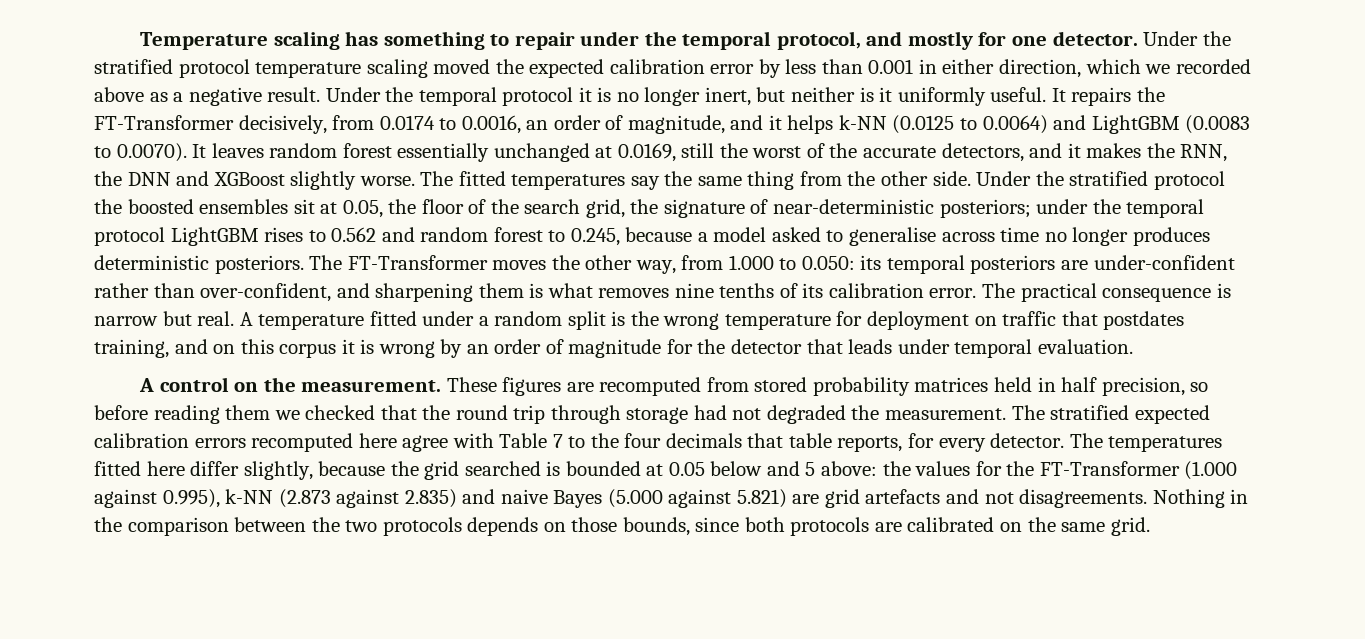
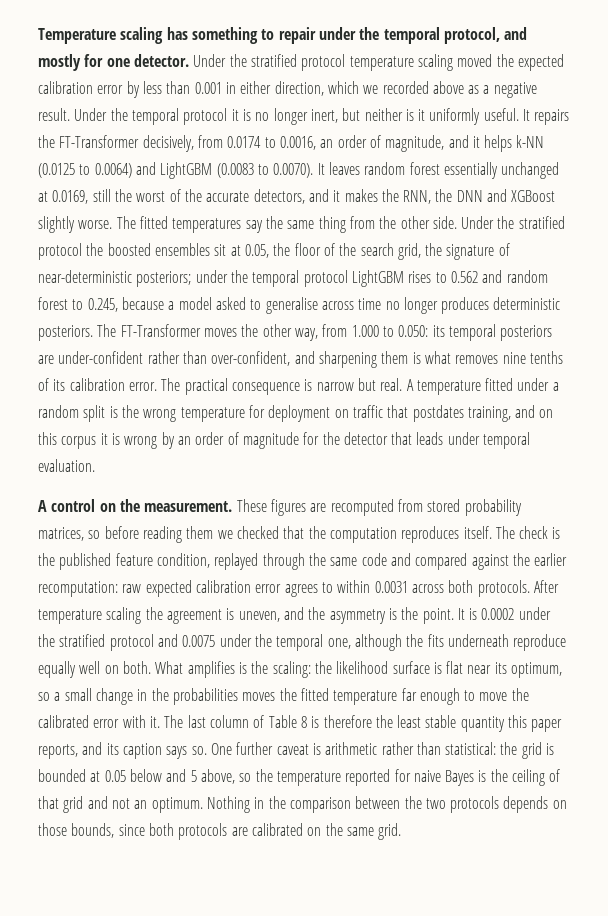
- These figures are recomputed from stored probability matrices held in half precision, so before reading them we checked that the round trip through storage had not degraded the measurement. The stratified expected calibration errors recomputed here agree with Table 7 to the four decimals that table reports, for every detector. The temperatures fitted here differ slightly, because the grid searched is bounded at 0.05 below and 5 above: the values for the FT-Transformer (1.000 against 0.995), k-NN (2.873 against 2.835) and naive Bayes (5.000 against 5.821) are grid artefacts and not disagreements.
+ These figures are recomputed from stored probability matrices, so before reading them we checked that the computation reproduces itself. The check is the published feature condition, replayed through the same code and compared against the earlier recomputation: raw expected calibration error agrees to within 0.0031 across both protocols. After temperature scaling the agreement is uneven, and the asymmetry is the point. It is 0.0002 under the stratified protocol and 0.0075 under the temporal one, although the fits underneath reproduce equally well on both. What amplifies is the scaling: the likelihood surface is flat near its optimum, so a small change in the probabilities moves the fitted temperature far enough to move the calibrated error with it. The last column of Table 8 is therefore the least stable quantity this paper reports, and its caption says so. One further caveat is arithmetic rather than statistical: the grid is bounded at 0.05 below and 5 above, so the temperature reported for naive Bayes is the ceiling of that grid and not an optimum.

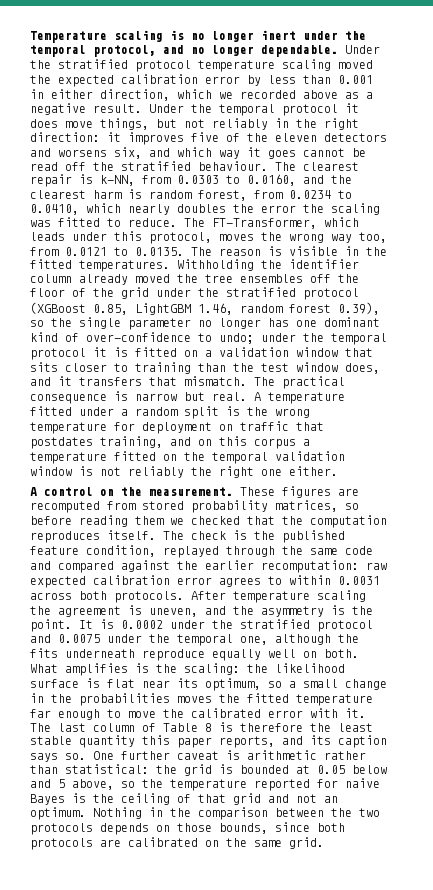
- Temperature scaling has something to repair under the temporal protocol, and mostly for one detector.
+ Temperature scaling is no longer inert under the temporal protocol, and no longer dependable.
- Under the temporal protocol it is no longer inert, but neither is it uniformly useful. It repairs the FT-Transformer decisively, from 0.0174 to 0.0016, an order of magnitude, and it helps k-NN (0.0125 to 0.0064) and LightGBM (0.0083 to 0.0070). It leaves random forest essentially unchanged at 0.0169, still the worst of the accurate detectors, and it makes the RNN, the DNN and XGBoost slightly worse. The fitted temperatures say the same thing from the other side. Under the stratified protocol the boosted ensembles sit at 0.05, the floor of the search grid, the signature of near-deterministic posteriors; under the temporal protocol LightGBM rises to 0.562 and random forest to 0.245, because a model asked to generalise across time no longer produces deterministic posteriors. The FT-Transformer moves the other way, from 1.000 to 0.050: its temporal posteriors are under-confident rather than over-confident, and sharpening them is what removes nine tenths of its calibration error.
+ Under the temporal protocol it does move things, but not reliably in the right direction: it improves five of the eleven detectors and worsens six, and which way it goes cannot be read off the stratified behaviour. The clearest repair is k-NN, from 0.0303 to 0.0160, and the clearest harm is random forest, from 0.0234 to 0.0410, which nearly doubles the error the scaling was fitted to reduce. The FT-Transformer, which leads under this protocol, moves the wrong way too, from 0.0121 to 0.0135. The reason is visible in the fitted temperatures. Withholding the identifier column already moved the tree ensembles off the floor of the grid under the stratified protocol (XGBoost 0.85, LightGBM 1.46, random forest 0.39), so the single parameter no longer has one dominant kind of over-confidence to undo; under the temporal protocol it is fitted on a validation window that sits closer to training than the test window does, and it transfers that mismatch.
- A temperature fitted under a random split is the wrong temperature for deployment on traffic that postdates training, and on this corpus it is wrong by an order of magnitude for the detector that leads under temporal evaluation.
+ A temperature fitted under a random split is the wrong temperature for deployment on traffic that postdates training, and on this corpus a temperature fitted on the temporal validation window is not reliably the right one either.

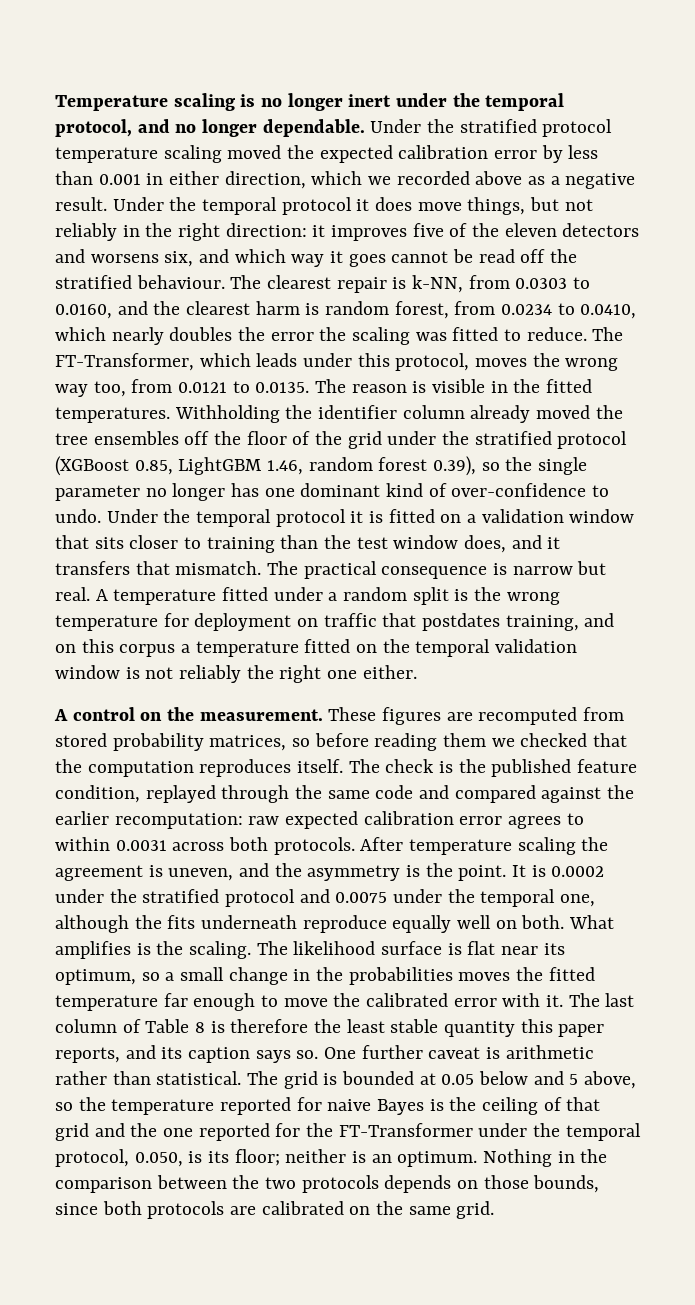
- Withholding the identifier column already moved the tree ensembles off the floor of the grid under the stratified protocol (XGBoost 0.85, LightGBM 1.46, random forest 0.39), so the single parameter no longer has one dominant kind of over-confidence to undo; under the temporal protocol it is fitted on a validation window that sits closer to training than the test window does, and it transfers that mismatch.
+ Withholding the identifier column already moved the tree ensembles off the floor of the grid under the stratified protocol (XGBoost 0.85, LightGBM 1.46, random forest 0.39), so the single parameter no longer has one dominant kind of over-confidence to undo. Under the temporal protocol it is fitted on a validation window that sits closer to training than the test window does, and it transfers that mismatch.
- What amplifies is the scaling: the likelihood surface is flat near its optimum, so a small change in the probabilities moves the fitted temperature far enough to move the calibrated error with it.
+ What amplifies is the scaling. The likelihood surface is flat near its optimum, so a small change in the probabilities moves the fitted temperature far enough to move the calibrated error with it.
- One further caveat is arithmetic rather than statistical: the grid is bounded at 0.05 below and 5 above, so the temperature reported for naive Bayes is the ceiling of that grid and not an optimum.
+ One further caveat is arithmetic rather than statistical. The grid is bounded at 0.05 below and 5 above, so the temperature reported for naive Bayes is the ceiling of that grid and the one reported for the FT-Transformer under the temporal protocol, 0.050, is its floor; neither is an optimum.

